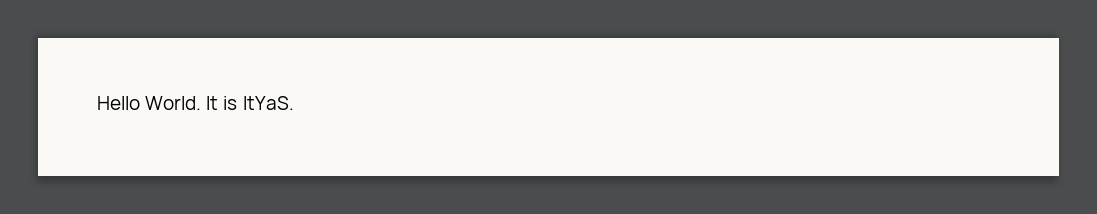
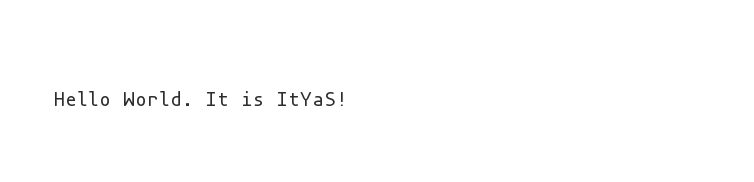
- It is ItYaS.
+ It is ItYaS!

